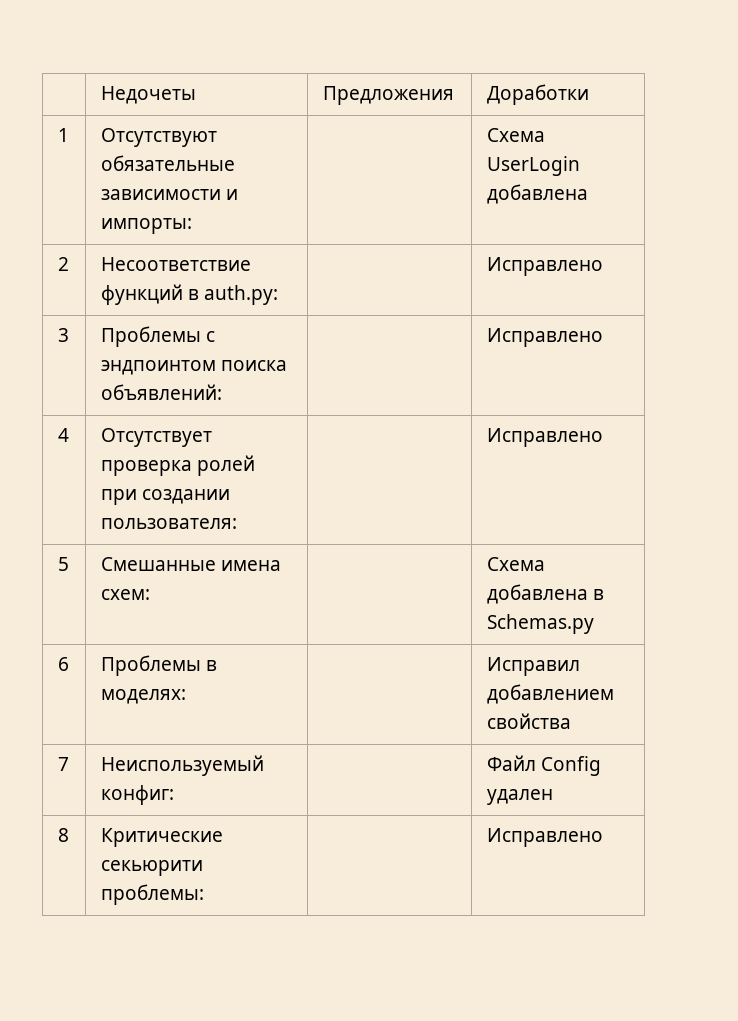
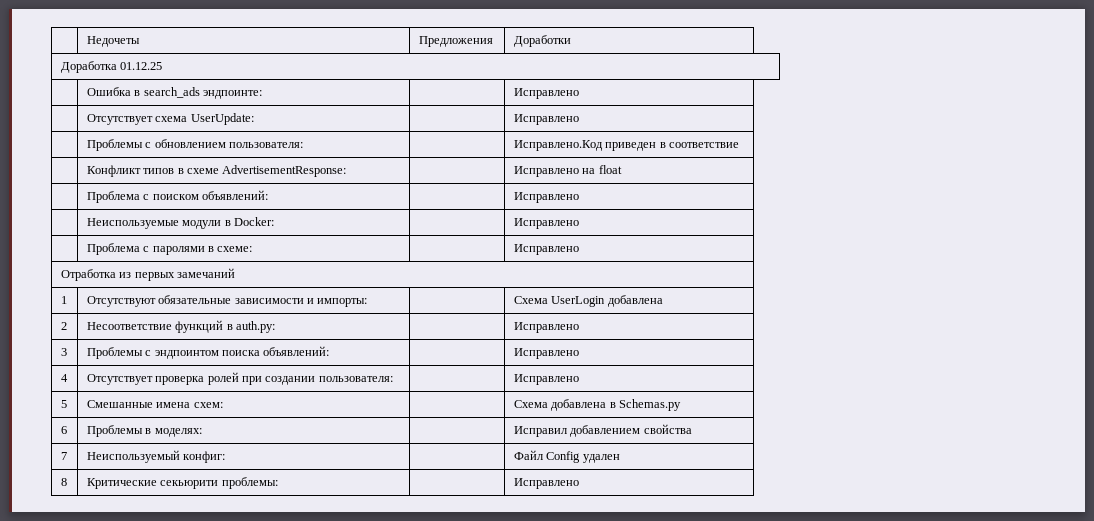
+ Доработка 01.12.25
+ | Ошибка в search_ads эндпоинте: | | Исправлено
+ | Отсутствует схема UserUpdate: | | Исправлено
+ | Проблемы с обновлением пользователя: | | Исправлено.Код приведен в соответствие
+ | Конфликт типов в схеме AdvertisementResponse: | | Исправлено на float
+ | Проблема с поиском объявлений: | | Исправлено
+ | Неиспользуемые модули в Docker: | | Исправлено
+ | Проблема с паролями в схеме: | | Исправлено
+ Отработка из первых замечаний

